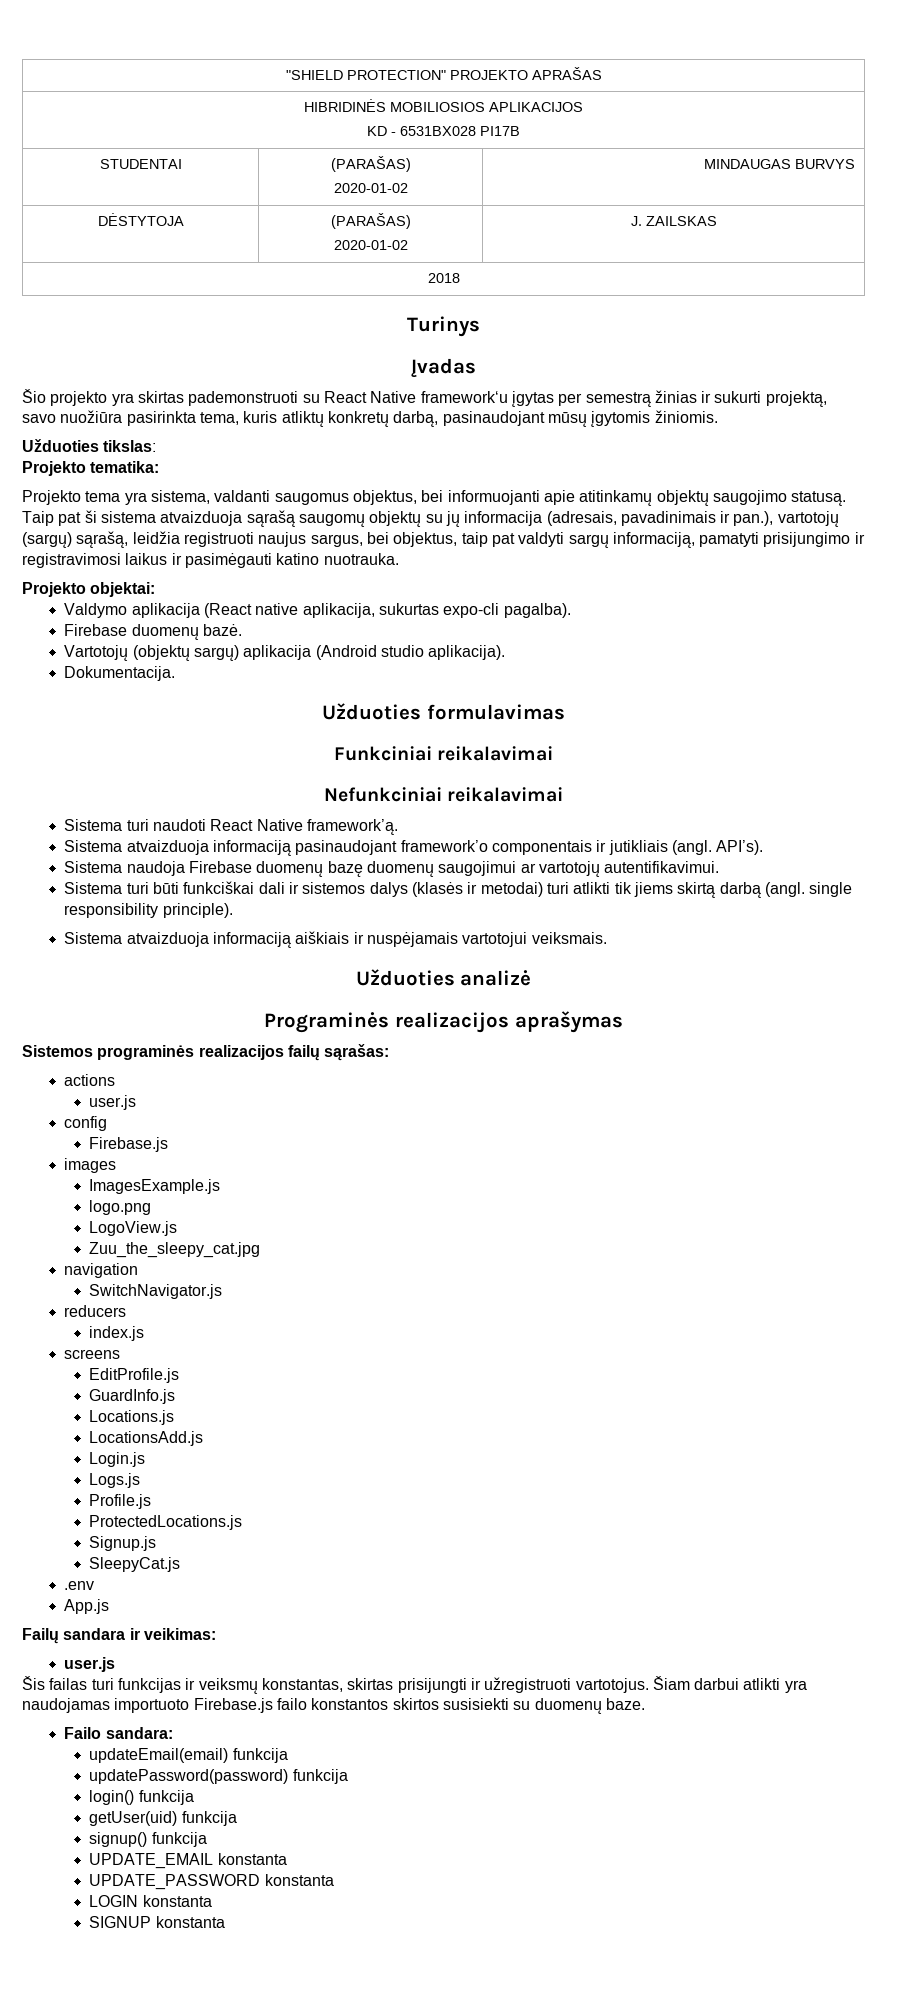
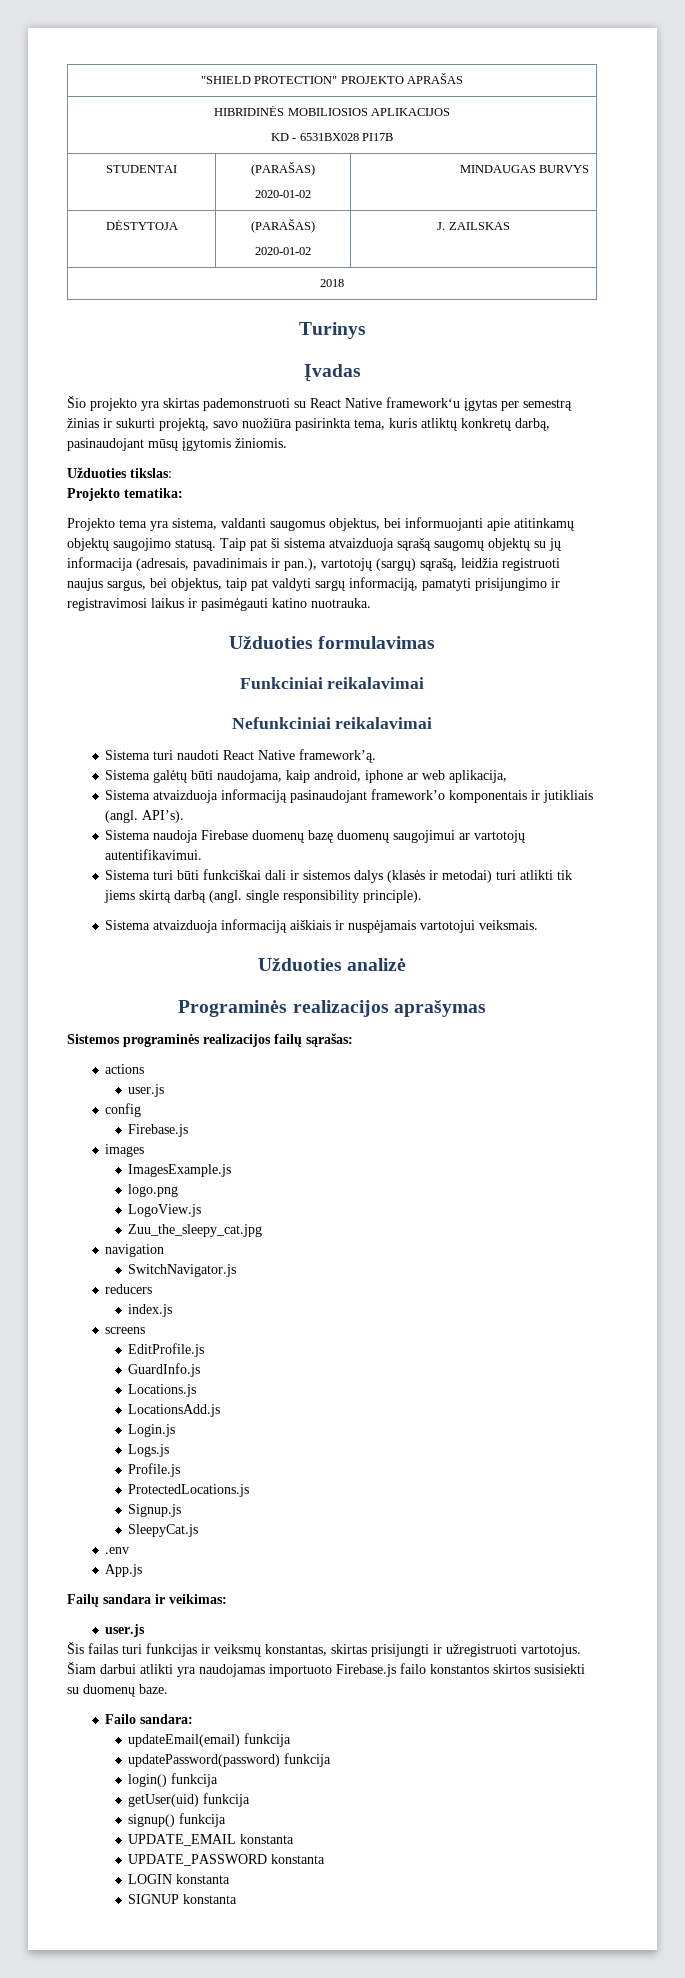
- Projekto objektai:
- Valdymo aplikacija (React native aplikacija, sukurtas expo-cli pagalba).
- Firebase duomenų bazė.
- Vartotojų (objektų sargų) aplikacija (Android studio aplikacija).
- Dokumentacija.
+ Sistema galėtų būti naudojama, kaip android, iphone ar web aplikacija,
- Sistema atvaizduoja informaciją pasinaudojant framework’o componentais ir jutikliais (angl.
+ Sistema atvaizduoja informaciją pasinaudojant framework’o komponentais ir jutikliais (angl.

